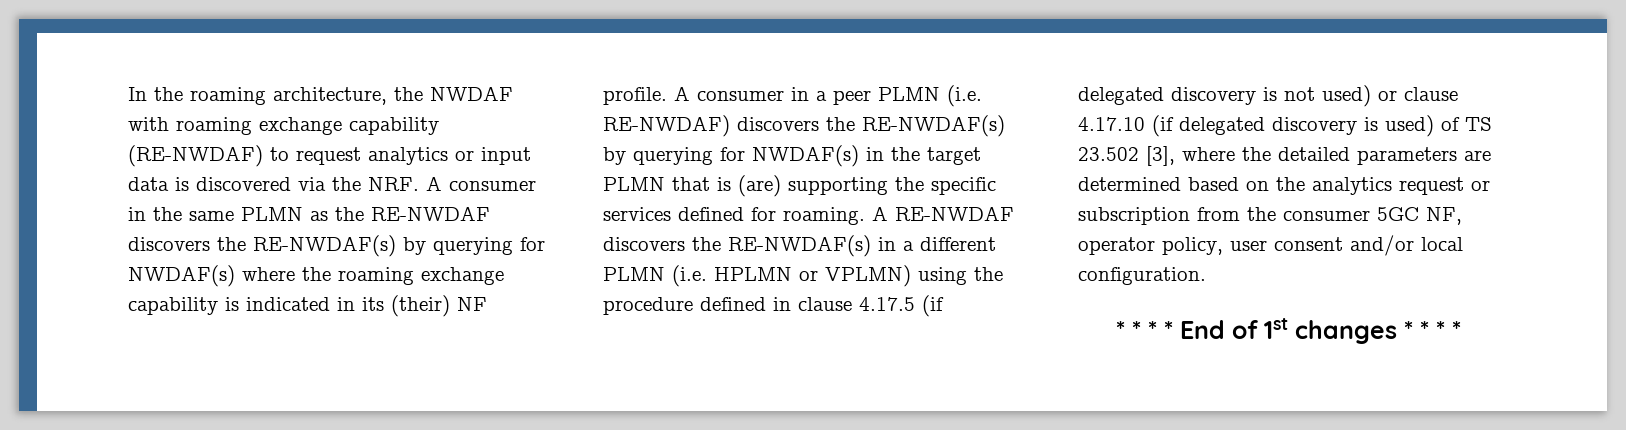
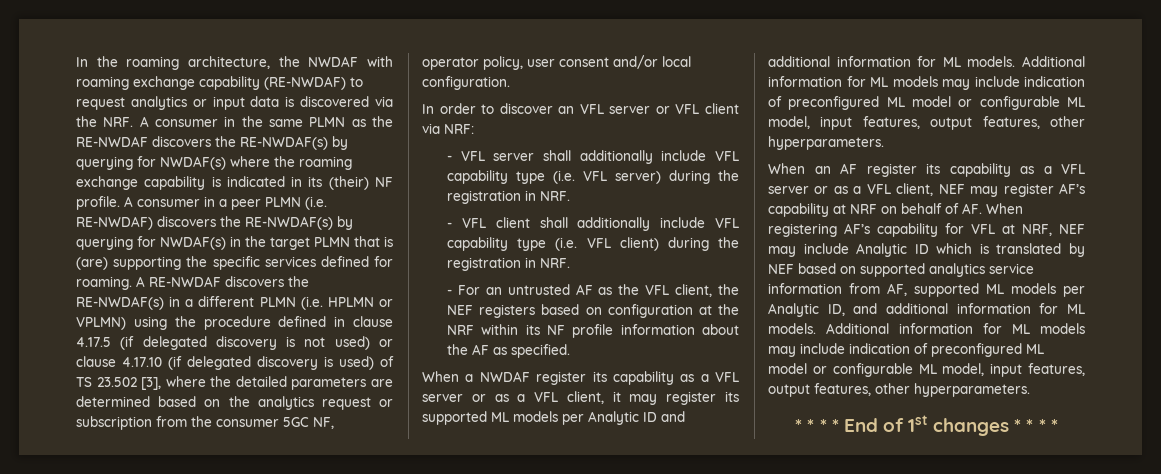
+ In order to discover an VFL server or VFL client via NRF:
+ - VFL server shall additionally include VFL capability type (i.e. VFL server) during the registration in NRF.
+ - VFL client shall additionally include VFL capability type (i.e. VFL client) during the registration in NRF.
+ - For an untrusted AF as the VFL client, the NEF registers based on configuration at the NRF within its NF profile information about the AF as specified.
+ When a NWDAF register its capability as a VFL server or as a VFL client, it may register its supported ML models per Analytic ID and additional information for ML models. Additional information for ML models may include indication of preconfigured ML model or configurable ML model, input features, output features, other hyperparameters.
+ When an AF register its capability as a VFL server or as a VFL client, NEF may register AF’s capability at NRF on behalf of AF. When registering AF’s capability for VFL at NRF, NEF may include Analytic ID which is translated by NEF based on supported analytics service information from AF, supported ML models per Analytic ID, and additional information for ML models. Additional information for ML models may include indication of preconfigured ML model or configurable ML model, input features, output features, other hyperparameters.

